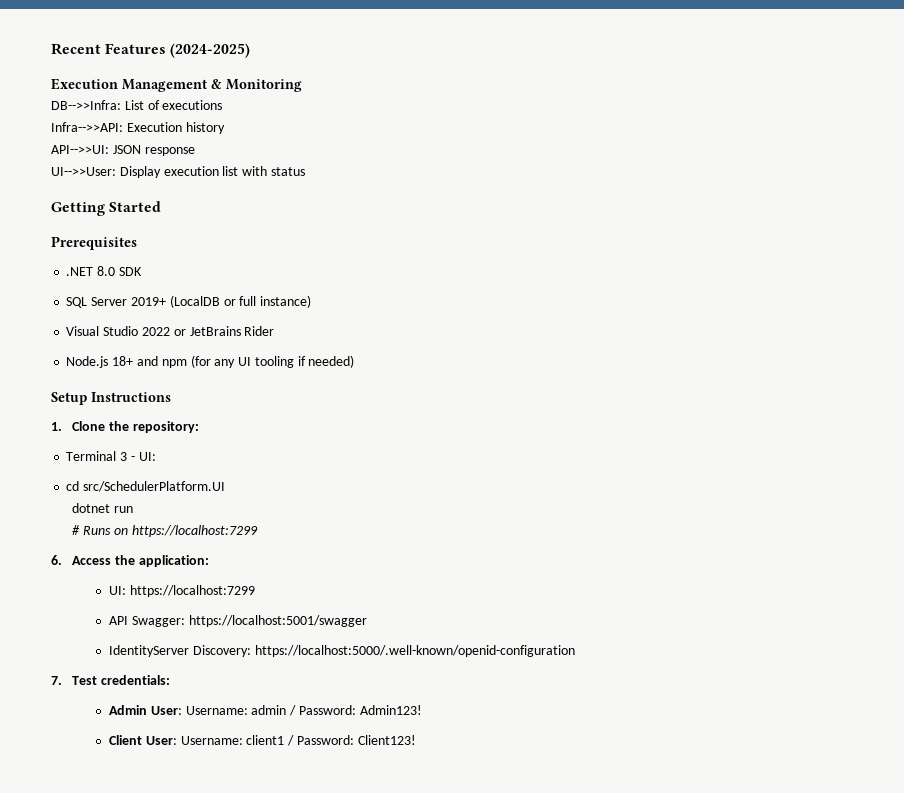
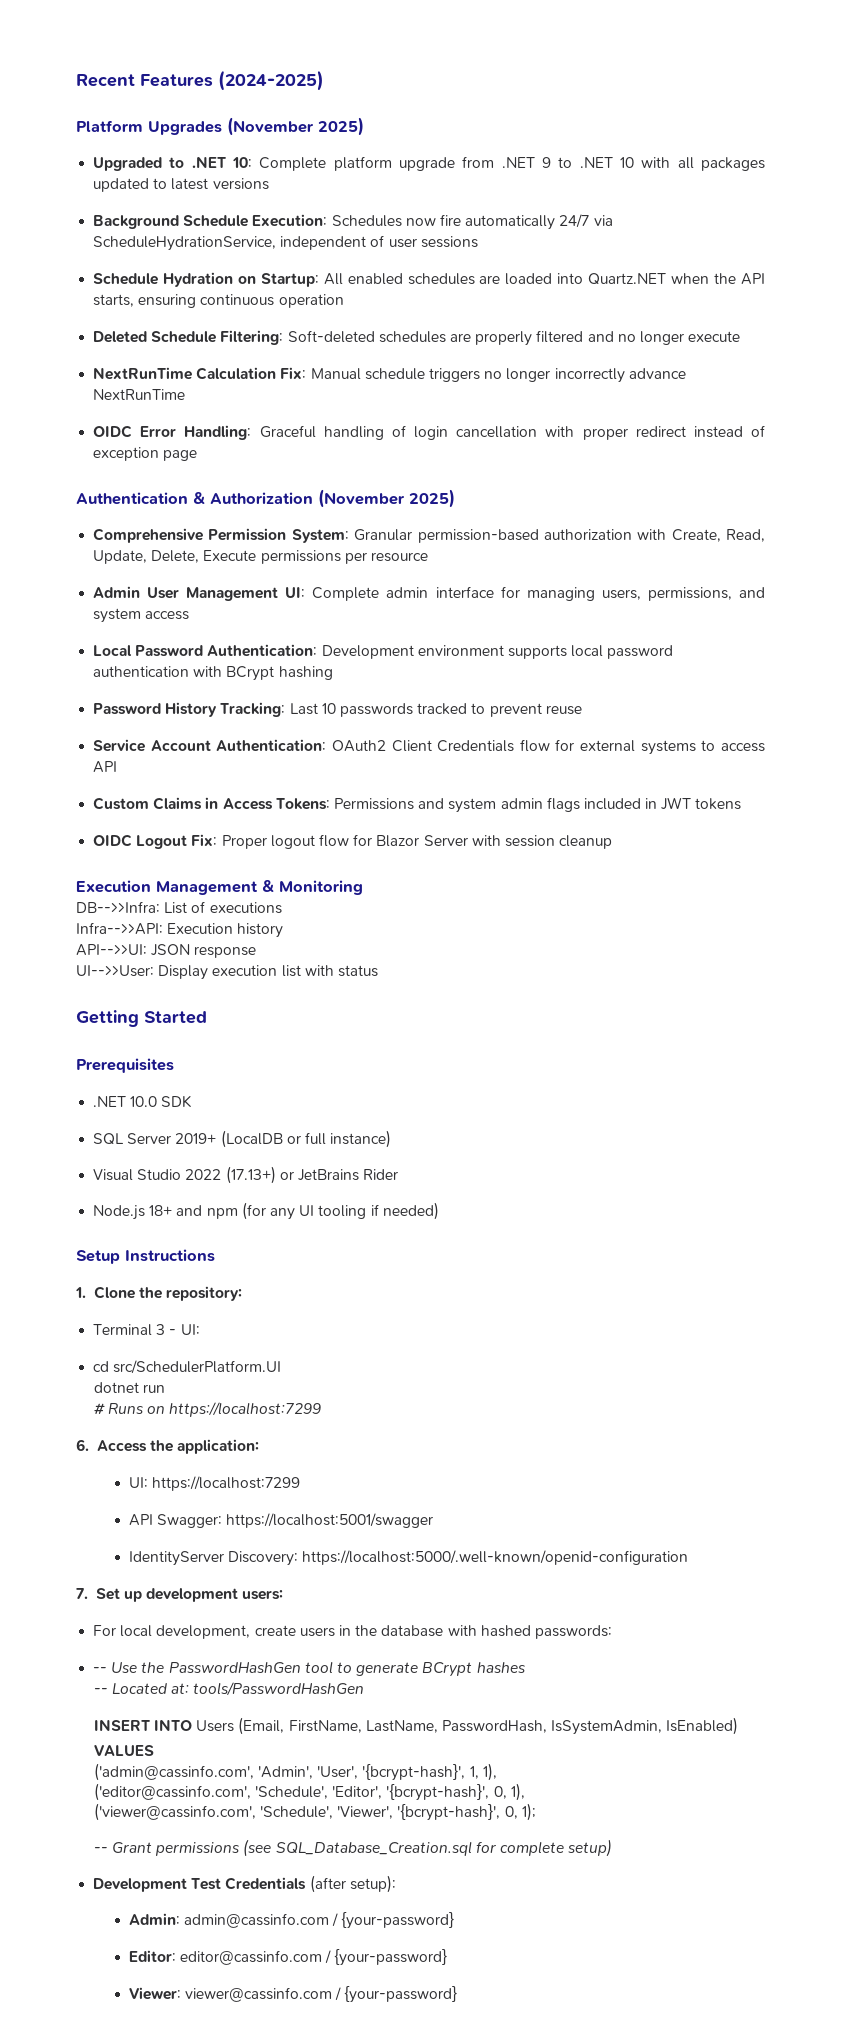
+ Platform Upgrades (November 2025)
+ Upgraded to .NET 10: Complete platform upgrade from .NET 9 to .NET 10 with all packages updated to latest versions
+ Background Schedule Execution: Schedules now fire automatically 24/7 via ScheduleHydrationService, independent of user sessions
+ Schedule Hydration on Startup: All enabled schedules are loaded into Quartz.NET when the API starts, ensuring continuous operation
+ Deleted Schedule Filtering: Soft-deleted schedules are properly filtered and no longer execute
+ NextRunTime Calculation Fix: Manual schedule triggers no longer incorrectly advance NextRunTime
+ OIDC Error Handling: Graceful handling of login cancellation with proper redirect instead of exception page
+ Authentication & Authorization (November 2025)
+ Comprehensive Permission System: Granular permission-based authorization with Create, Read, Update, Delete, Execute permissions per resource
+ Admin User Management UI: Complete admin interface for managing users, permissions, and system access
+ Local Password Authentication: Development environment supports local password authentication with BCrypt hashing
+ Password History Tracking: Last 10 passwords tracked to prevent reuse
+ Service Account Authentication: OAuth2 Client Credentials flow for external systems to access API
+ Custom Claims in Access Tokens: Permissions and system admin flags included in JWT tokens
+ OIDC Logout Fix: Proper logout flow for Blazor Server with session cleanup
- .NET 8.0 SDK
+ .NET 10.0 SDK
- Visual Studio 2022 or JetBrains Rider
+ Visual Studio 2022 (17.13+) or JetBrains Rider
- 7. Test credentials:
- Admin User: Username: admin / Password: Admin123!
- Client User: Username: client1 / Password: Client123!
+ 7. Set up development users:
+ For local development, create users in the database with hashed passwords:
+ -- Use the PasswordHashGen tool to generate BCrypt hashes
+ -- Located at: tools/PasswordHashGen
+ INSERT INTO Users (Email, FirstName, LastName, PasswordHash, IsSystemAdmin, IsEnabled)
+ VALUES
+ ('admin@cassinfo.com', 'Admin', 'User', '{bcrypt-hash}', 1, 1),
+ ('editor@cassinfo.com', 'Schedule', 'Editor', '{bcrypt-hash}', 0, 1),
+ ('viewer@cassinfo.com', 'Schedule', 'Viewer', '{bcrypt-hash}', 0, 1);
+ -- Grant permissions (see SQL_Database_Creation.sql for complete setup)
+ Development Test Credentials (after setup):
+ Admin: admin@cassinfo.com / {your-password}
+ Editor: editor@cassinfo.com / {your-password}
+ Viewer: viewer@cassinfo.com / {your-password}

